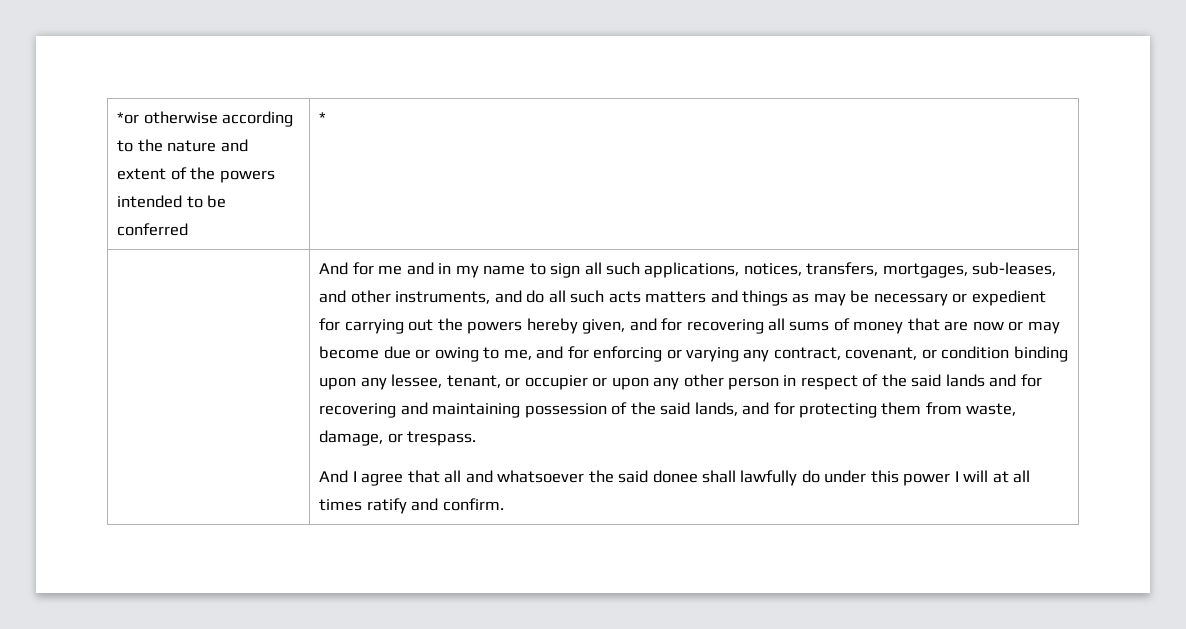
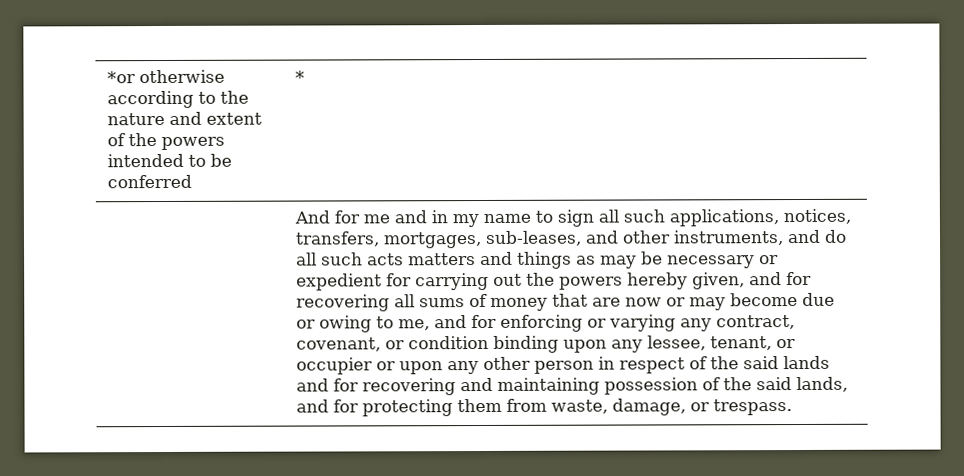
- And I agree that all and whatsoever the said donee shall lawfully do under this power I will at all times ratify and confirm.

